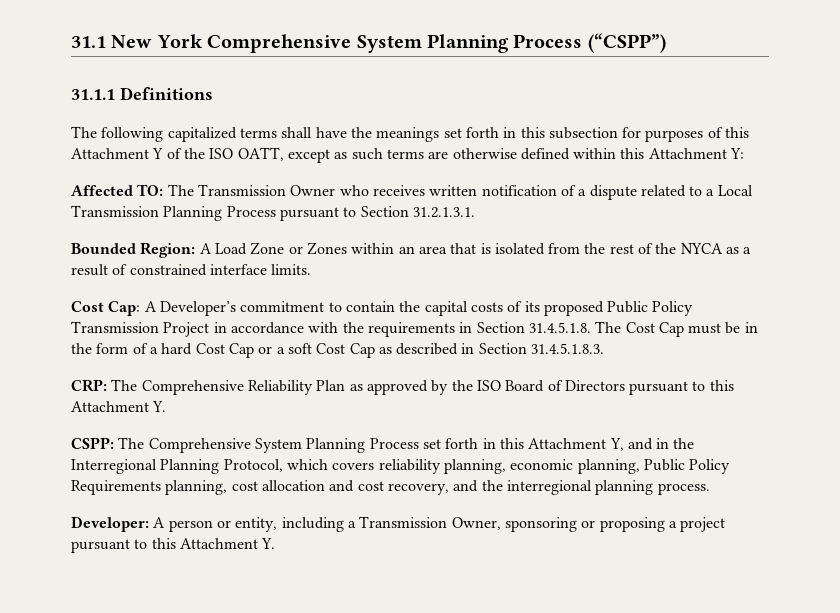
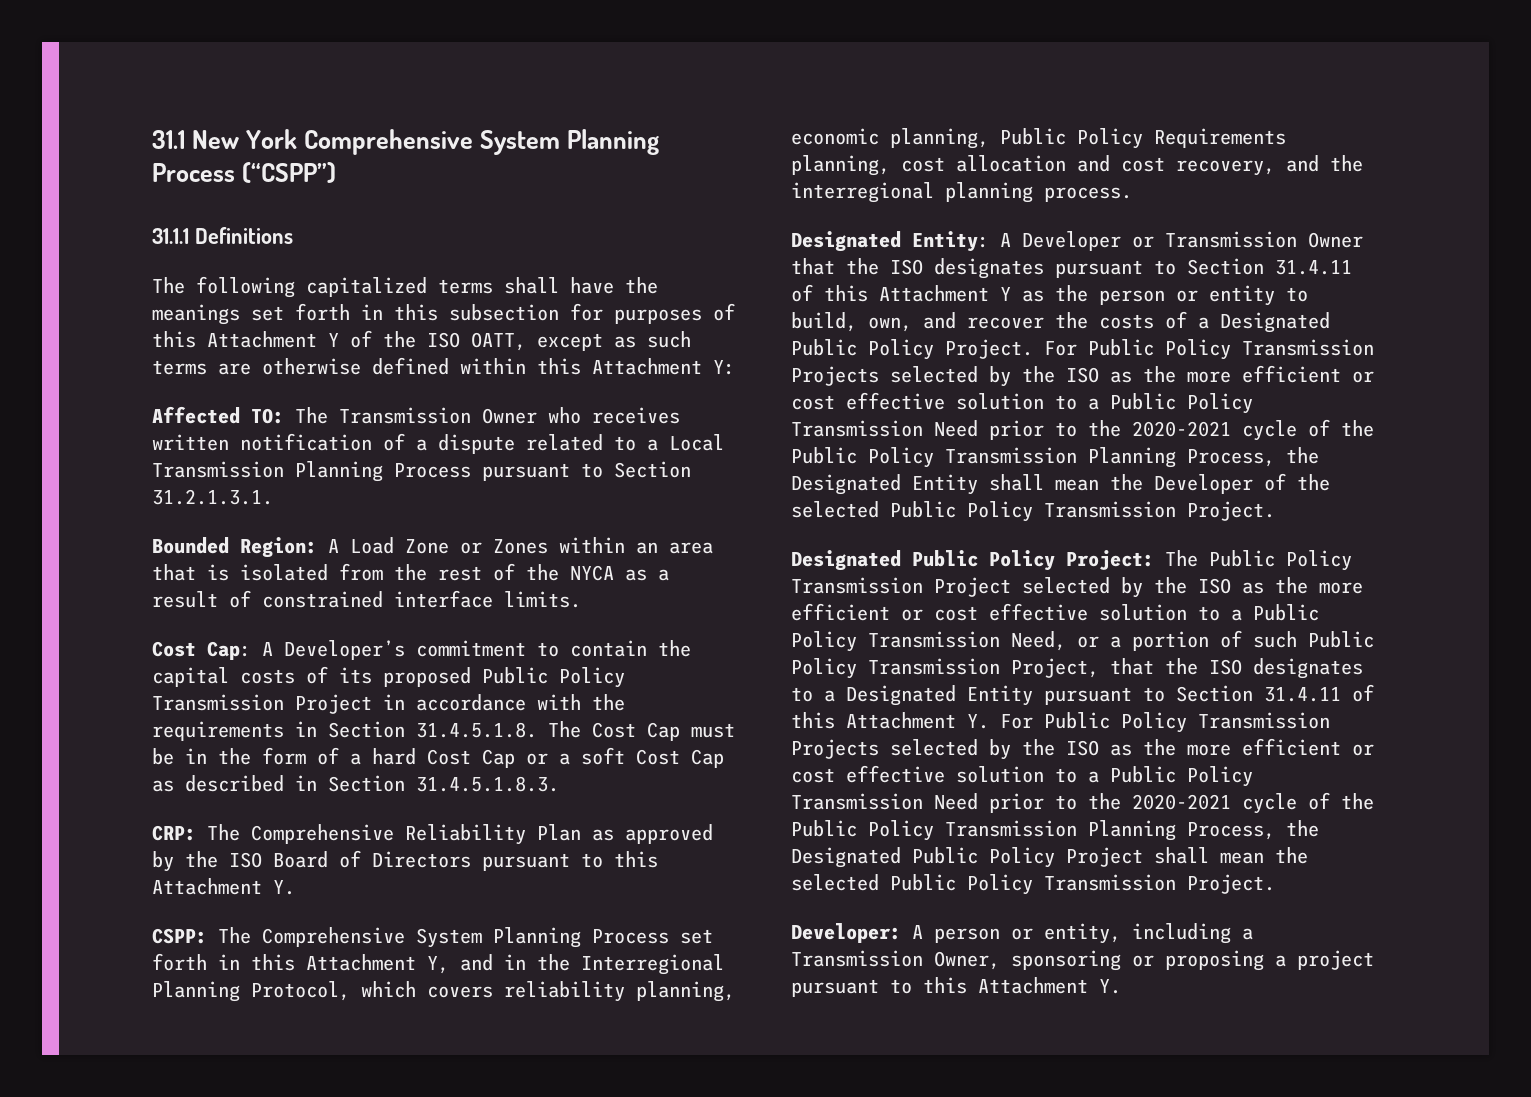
+ Designated Entity: A Developer or Transmission Owner that the ISO designates pursuant to Section 31.4.11 of this Attachment Y as the person or entity to build, own, and recover the costs of a Designated Public Policy Project. For Public Policy Transmission Projects selected by the ISO as the more efficient or cost effective solution to a Public Policy Transmission Need prior to the 2020-2021 cycle of the Public Policy Transmission Planning Process, the Designated Entity shall mean the Developer of the selected Public Policy Transmission Project.
+ Designated Public Policy Project: The Public Policy Transmission Project selected by the ISO as the more efficient or cost effective solution to a Public Policy Transmission Need, or a portion of such Public Policy Transmission Project, that the ISO designates to a Designated Entity pursuant to Section 31.4.11 of this Attachment Y. For Public Policy Transmission Projects selected by the ISO as the more efficient or cost effective solution to a Public Policy Transmission Need prior to the 2020-2021 cycle of the Public Policy Transmission Planning Process, the Designated Public Policy Project shall mean the selected Public Policy Transmission Project.

